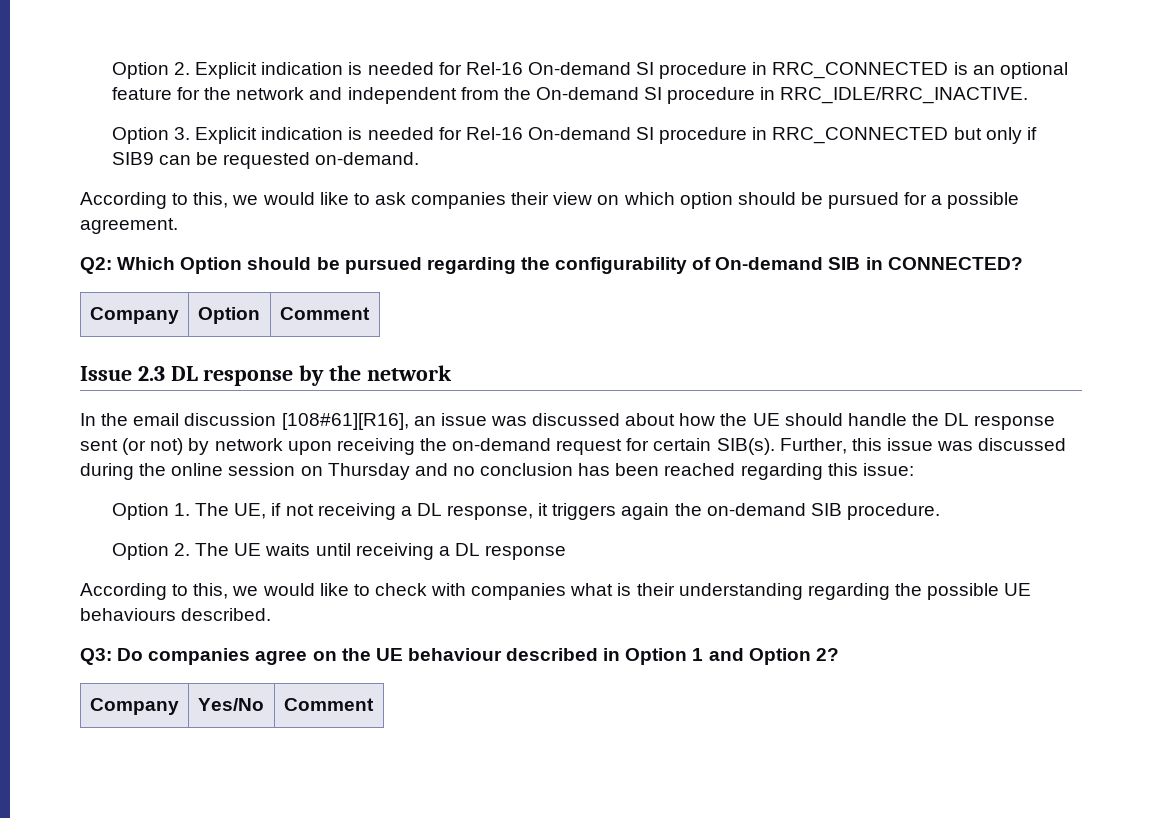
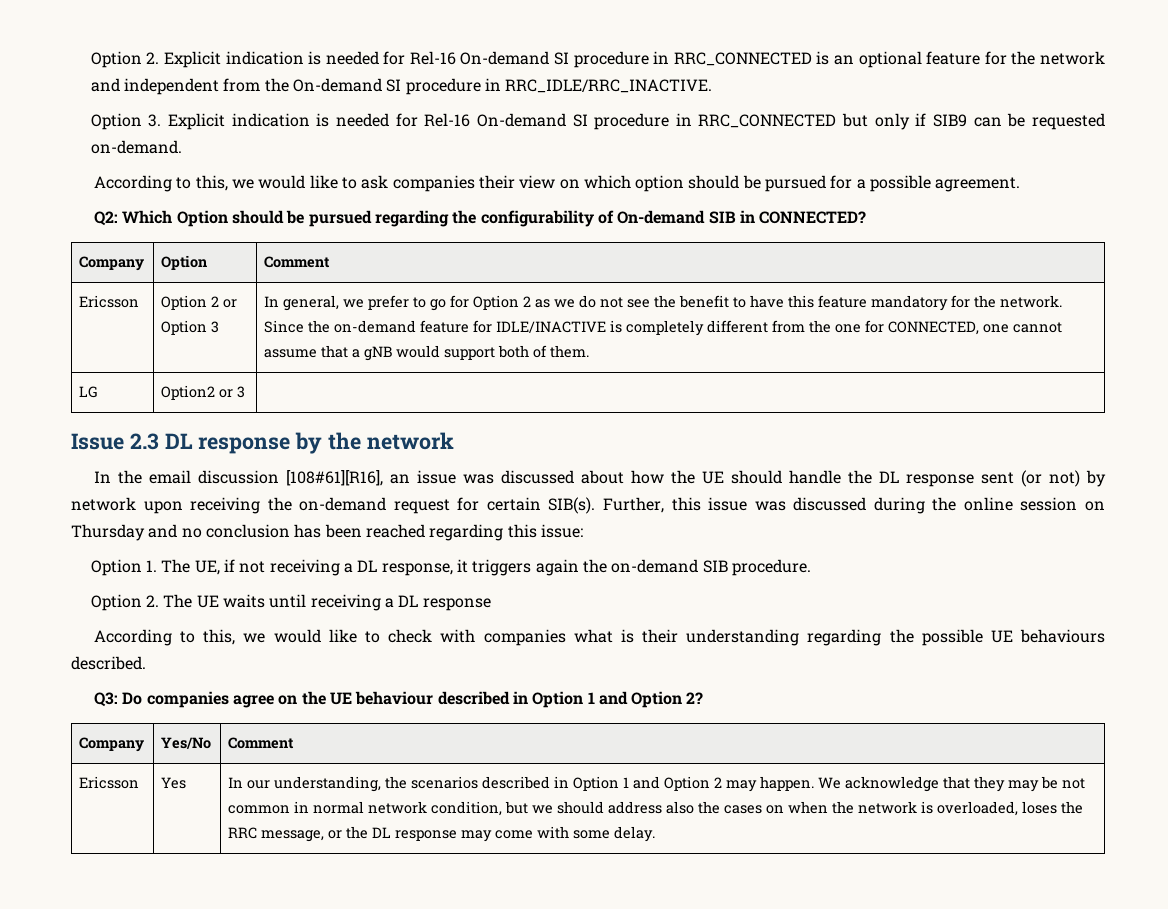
+ Ericsson | Option 2 or Option 3 | In general, we prefer to go for Option 2 as we do not see the benefit to have this feature mandatory for the network. Since the on-demand feature for IDLE/INACTIVE is completely different from the one for CONNECTED, one cannot assume that a gNB would support both of them.
+ LG | Option2 or 3 |
+ Ericsson | Yes | In our understanding, the scenarios described in Option 1 and Option 2 may happen. We acknowledge that they may be not common in normal network condition, but we should address also the cases on when the network is overloaded, loses the RRC message, or the DL response may come with some delay.

